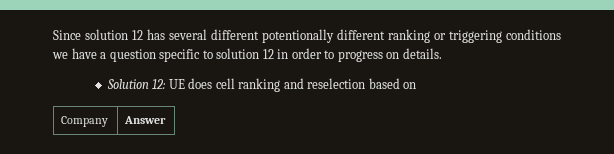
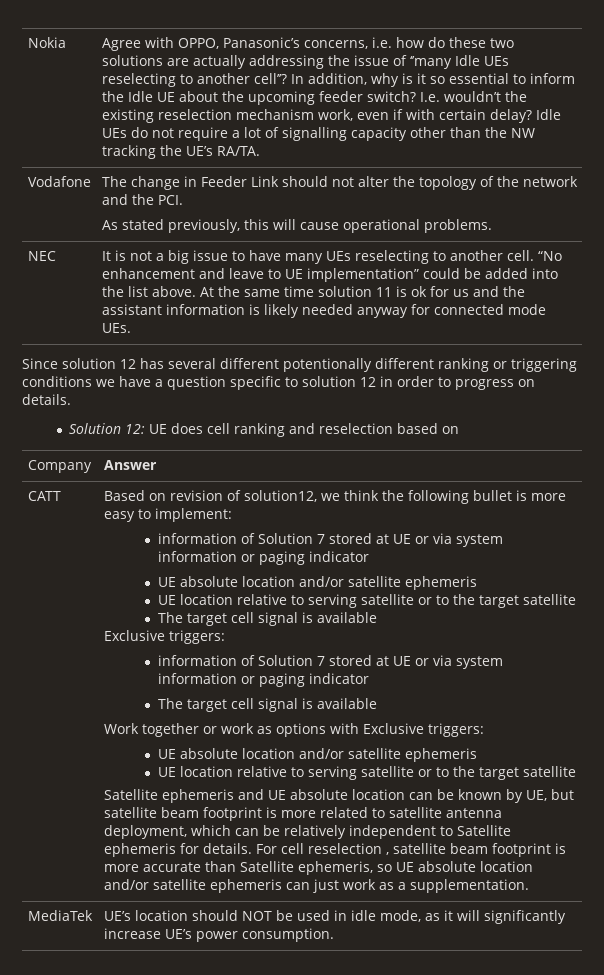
+ Nokia | Agree with OPPO, Panasonic’s concerns, i.e. how do these two solutions are actually addressing the issue of ‘’many Idle UEs reselecting to another cell’’? In addition, why is it so essential to inform the Idle UE about the upcoming feeder switch? I.e. wouldn’t the existing reselection mechanism work, even if with certain delay? Idle UEs do not require a lot of signalling capacity other than the NW tracking the UE’s RA/TA.
+ Vodafone | The change in Feeder Link should not alter the topology of the network and the PCI.
+ As stated previously, this will cause operational problems.
+ NEC | It is not a big issue to have many UEs reselecting to another cell. “No enhancement and leave to UE implementation” could be added into the list above. At the same time solution 11 is ok for us and the assistant information is likely needed anyway for connected mode UEs.
+ CATT | Based on revision of solution12, we think the following bullet is more easy to implement:
+ information of Solution 7 stored at UE or via system information or paging indicator
+ UE absolute location and/or satellite ephemeris
+ UE location relative to serving satellite or to the target satellite
+ The target cell signal is available
+ Exclusive triggers:
+ information of Solution 7 stored at UE or via system information or paging indicator
+ The target cell signal is available
+ Work together or work as options with Exclusive triggers:
+ UE absolute location and/or satellite ephemeris
+ UE location relative to serving satellite or to the target satellite
+ Satellite ephemeris and UE absolute location can be known by UE, but satellite beam footprint is more related to satellite antenna deployment, which can be relatively independent to Satellite ephemeris for details. For cell reselection , satellite beam footprint is more accurate than Satellite ephemeris, so UE absolute location and/or satellite ephemeris can just work as a supplementation.
+ MediaTek | UE’s location should NOT be used in idle mode, as it will significantly increase UE’s power consumption.

